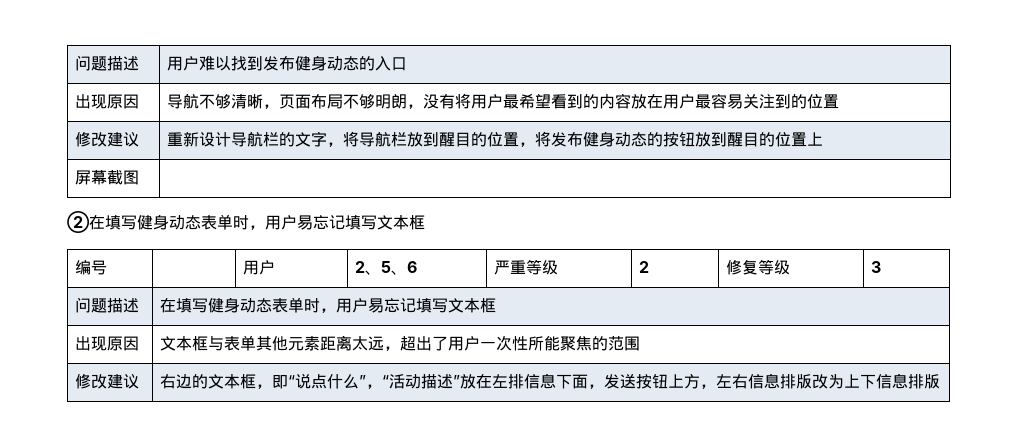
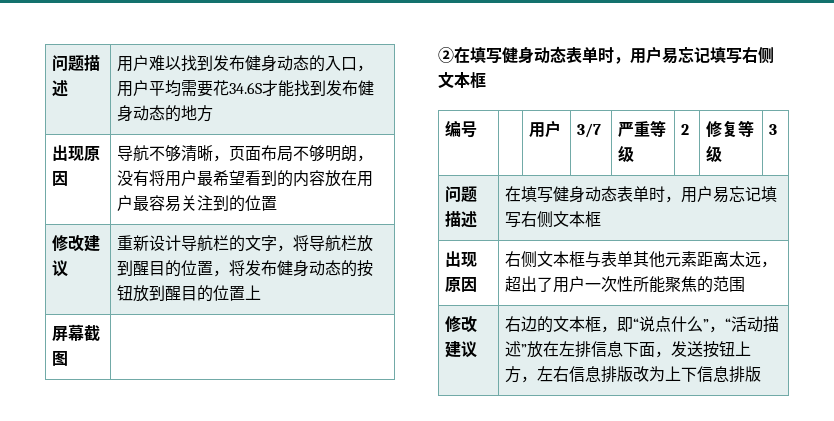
- 问题描述 | 用户难以找到发布健身动态的入口
+ 问题描述 | 用户难以找到发布健身动态的入口，用户平均需要花34.6S才能找到发布健身动态的地方
- ②在填写健身动态表单时，用户易忘记填写文本框
+ ②在填写健身动态表单时，用户易忘记填写右侧文本框
- 编号 | | 用户 | 2、5、6 | 严重等级 | 2 | 修复等级 | 3
+ 编号 | | 用户 | 3/7 | 严重等级 | 2 | 修复等级 | 3
- 问题描述 | 在填写健身动态表单时，用户易忘记填写文本框
+ 问题描述 | 在填写健身动态表单时，用户易忘记填写右侧文本框
- 出现原因 | 文本框与表单其他元素距离太远，超出了用户一次性所能聚焦的范围
+ 出现原因 | 右侧文本框与表单其他元素距离太远，超出了用户一次性所能聚焦的范围

